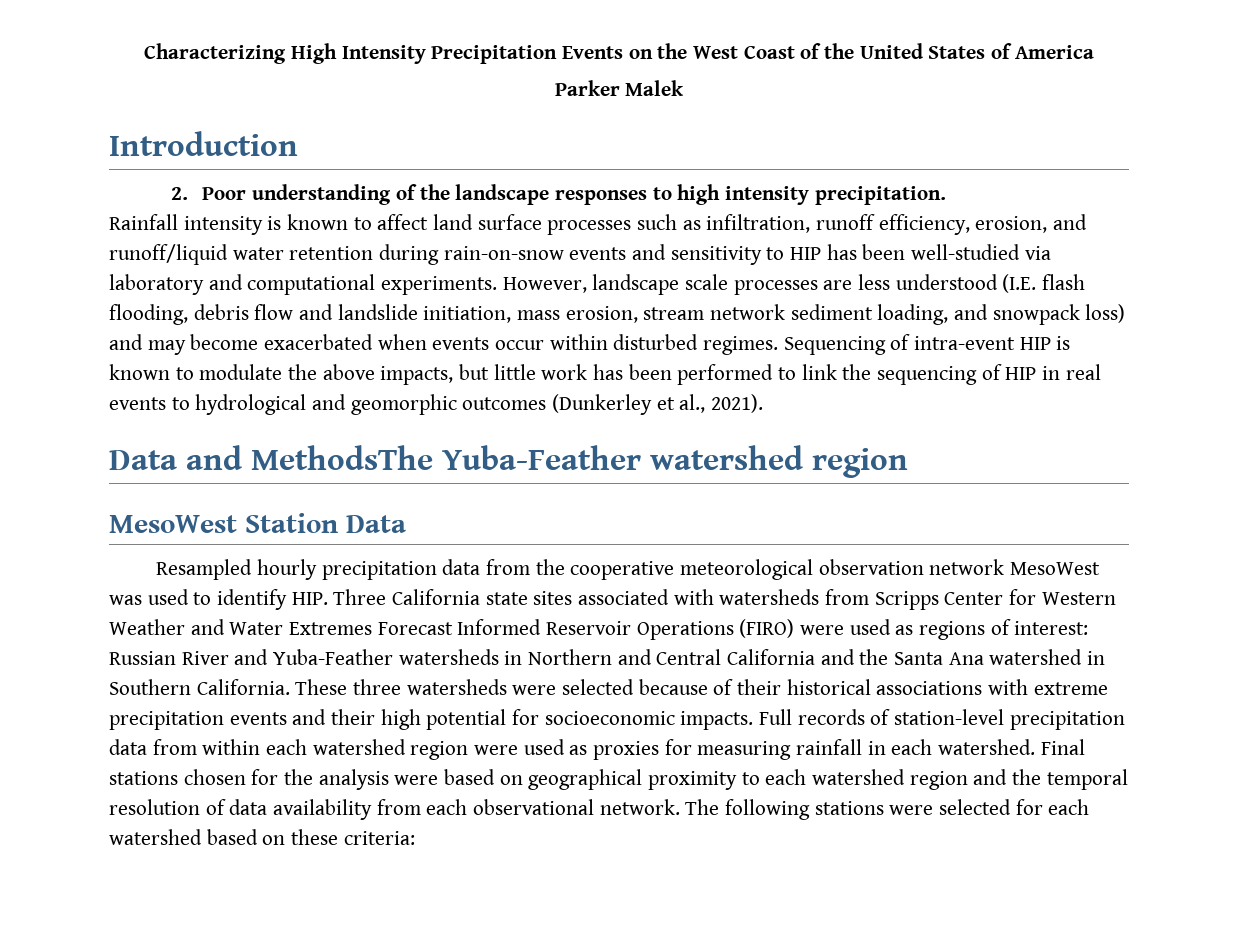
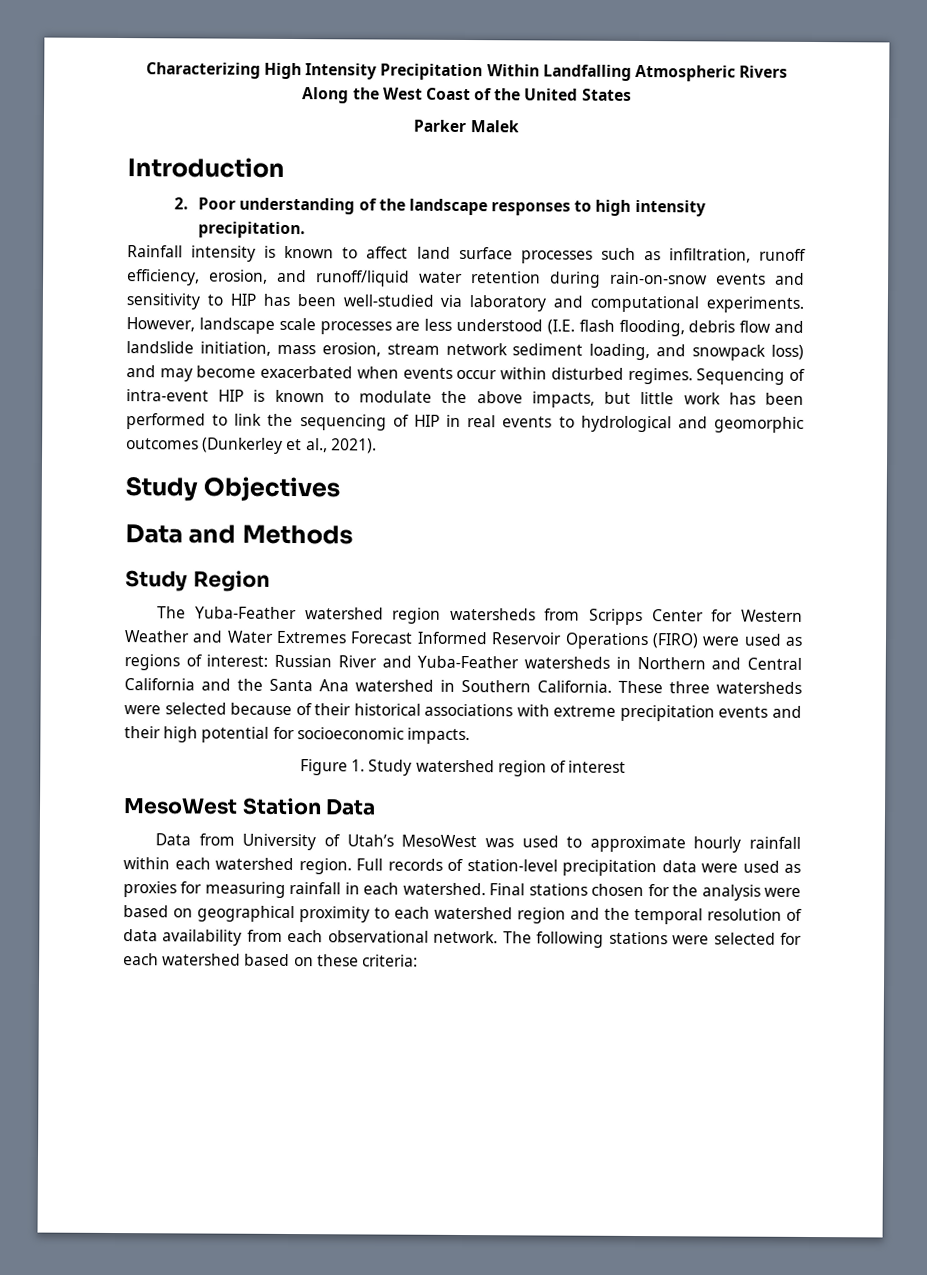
- Characterizing High Intensity Precipitation Events on the West Coast of the United States of America
+ Characterizing High Intensity Precipitation Within Landfalling Atmospheric Rivers Along the West Coast of the United States
+ Study Objectives
- Data and MethodsThe Yuba-Feather watershed region
- MesoWest Station Data
- Resampled hourly precipitation data from the cooperative meteorological observation network MesoWest was used to identify HIP. Three California state sites associated with watersheds from Scripps Center for Western Weather and Water Extremes Forecast Informed Reservoir Operations (FIRO) were used as regions of interest: Russian River and Yuba-Feather watersheds in Northern and Central California and the Santa Ana watershed in Southern California.
+ Data and Methods
+ Study Region
+ The Yuba-Feather watershed region watersheds from Scripps Center for Western Weather and Water Extremes Forecast Informed Reservoir Operations (FIRO) were used as regions of interest: Russian River and Yuba-Feather watersheds in Northern and Central California and the Santa Ana watershed in Southern California.
- These three watersheds were selected because of their historical associations with extreme precipitation events and their high potential for socioeconomic impacts. Full records of station-level precipitation data from within each watershed region were used as proxies for measuring rainfall in each watershed.
+ These three watersheds were selected because of their historical associations with extreme precipitation events and their high potential for socioeconomic impacts.
+ Figure 1. Study watershed region of interest
+ MesoWest Station Data
+ Data from University of Utah’s MesoWest was used to approximate hourly rainfall within each watershed region. Full records of station-level precipitation data were used as proxies for measuring rainfall in each watershed.

